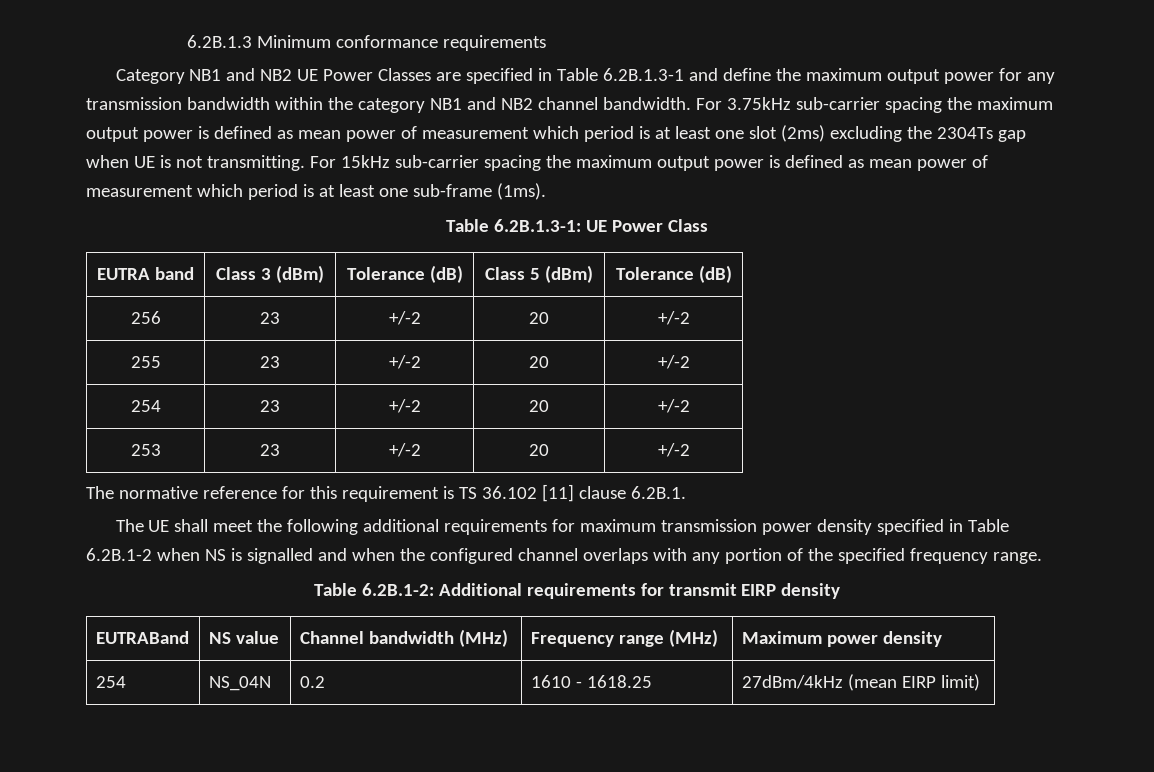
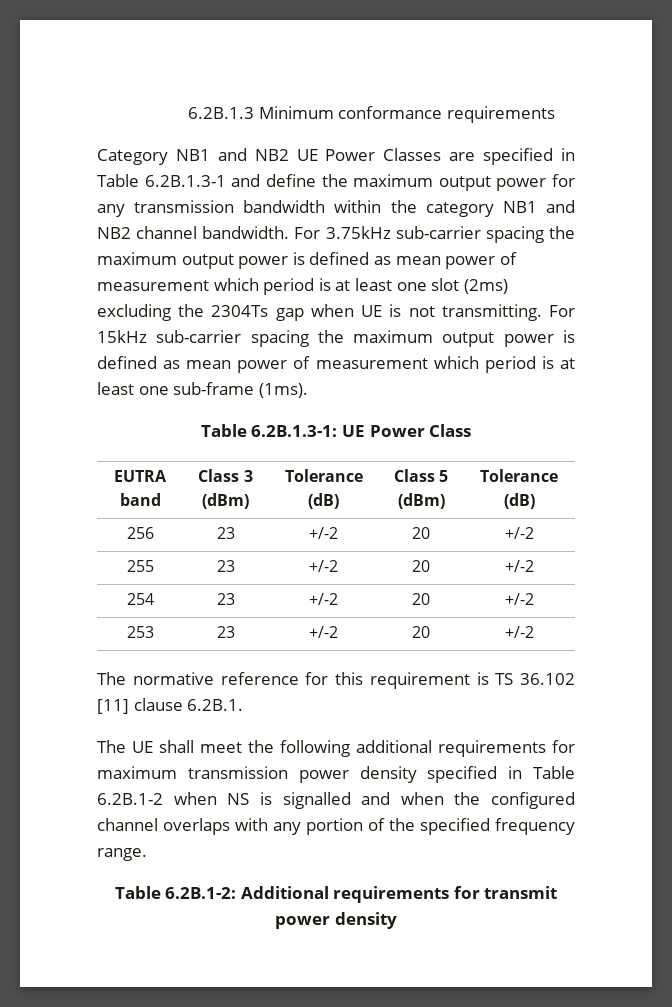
- Table 6.2B.1-2: Additional requirements for transmit EIRP density
- EUTRABand | NS value | Channel bandwidth (MHz) | Frequency range (MHz) | Maximum power density
- 254 | NS_04N | 0.2 | 1610 - 1618.25 | 27dBm/4kHz (mean EIRP limit)
+ Table 6.2B.1-2: Additional requirements for transmit power density

